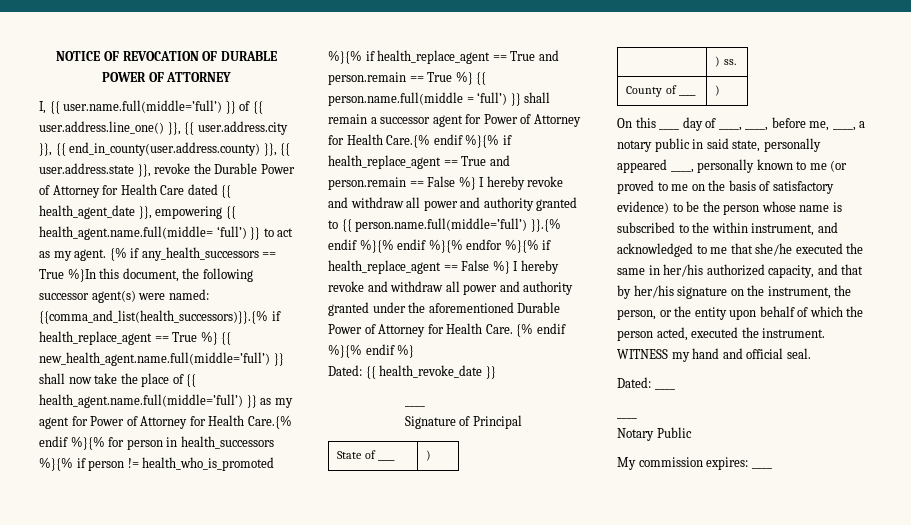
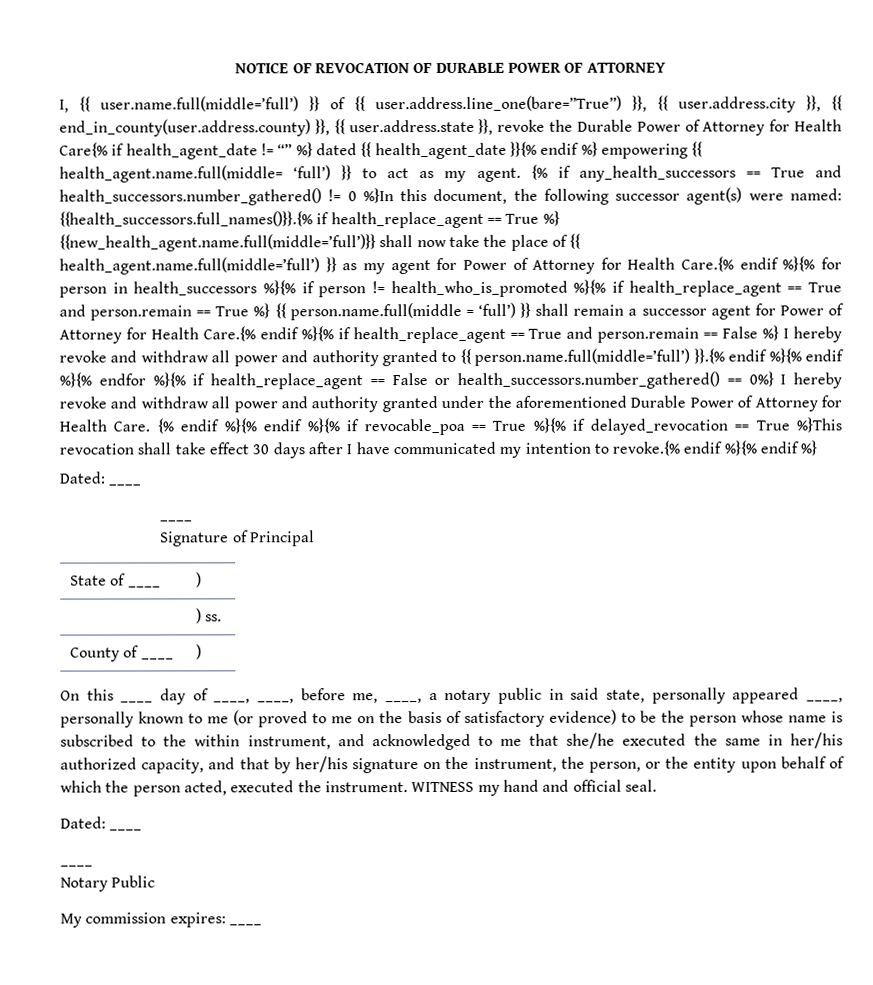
- I, {{ user.name.full(middle=’full’) }} of {{ user.address.line_one() }}, {{ user.address.city }}, {{ end_in_county(user.address.county) }}, {{ user.address.state }}, revoke the Durable Power of Attorney for Health Care dated {{ health_agent_date }}, empowering {{ health_agent.name.full(middle= ‘full’) }} to act as my agent.
+ I, {{ user.name.full(middle=’full’) }} of {{ user.address.line_one(bare=”True”) }}, {{ user.address.city }}, {{ end_in_county(user.address.county) }}, {{ user.address.state }}, revoke the Durable Power of Attorney for Health Care{% if health_agent_date != “” %} dated {{ health_agent_date }}{% endif %} empowering {{ health_agent.name.full(middle= ‘full’) }} to act as my agent.
- {% if any_health_successors == True %}In this document, the following successor agent(s) were named:
+ {% if any_health_successors == True and health_successors.number_gathered() != 0 %}In this document, the following successor agent(s) were named:
- {{comma_and_list(health_successors)}}.{% if health_replace_agent == True %} {{ new_health_agent.name.full(middle=’full’) }} shall now take the place of {{ health_agent.name.full(middle=’full’) }} as my agent for Power of Attorney for Health Care.{% endif %}{% for person in health_successors %}{% if person != health_who_is_promoted %}{% if health_replace_agent == True and person.remain == True %} {{ person.name.full(middle = ‘full’) }} shall remain a successor agent for Power of Attorney for Health Care.{% endif %}{% if health_replace_agent == True and person.remain == False %} I hereby revoke and withdraw all power and authority granted to {{ person.name.full(middle=’full’) }}.{% endif %}{% endif %}{% endfor %}{% if health_replace_agent == False %} I hereby revoke and withdraw all power and authority granted under the aforementioned Durable Power of Attorney for Health Care.
+ {{health_successors.full_names()}}.{% if health_replace_agent == True %} {{new_health_agent.name.full(middle=’full’)}} shall now take the place of {{ health_agent.name.full(middle=’full’) }} as my agent for Power of Attorney for Health Care.{% endif %}{% for person in health_successors %}{% if person != health_who_is_promoted %}{% if health_replace_agent == True and person.remain == True %} {{ person.name.full(middle = ‘full’) }} shall remain a successor agent for Power of Attorney for Health Care.{% endif %}{% if health_replace_agent == True and person.remain == False %} I hereby revoke and withdraw all power and authority granted to {{ person.name.full(middle=’full’) }}.{% endif %}{% endif %}{% endfor %}{% if health_replace_agent == False or health_successors.number_gathered() == 0%} I hereby revoke and withdraw all power and authority granted under the aforementioned Durable Power of Attorney for Health Care.
- {% endif %}{% endif %}
- Dated: {{ health_revoke_date }}
+ {% endif %}{% endif %}{% if revocable_poa == True %}{% if delayed_revocation == True %}This revocation shall take effect 30 days after I have communicated my intention to revoke.{% endif %}{% endif %}
+ Dated: ____

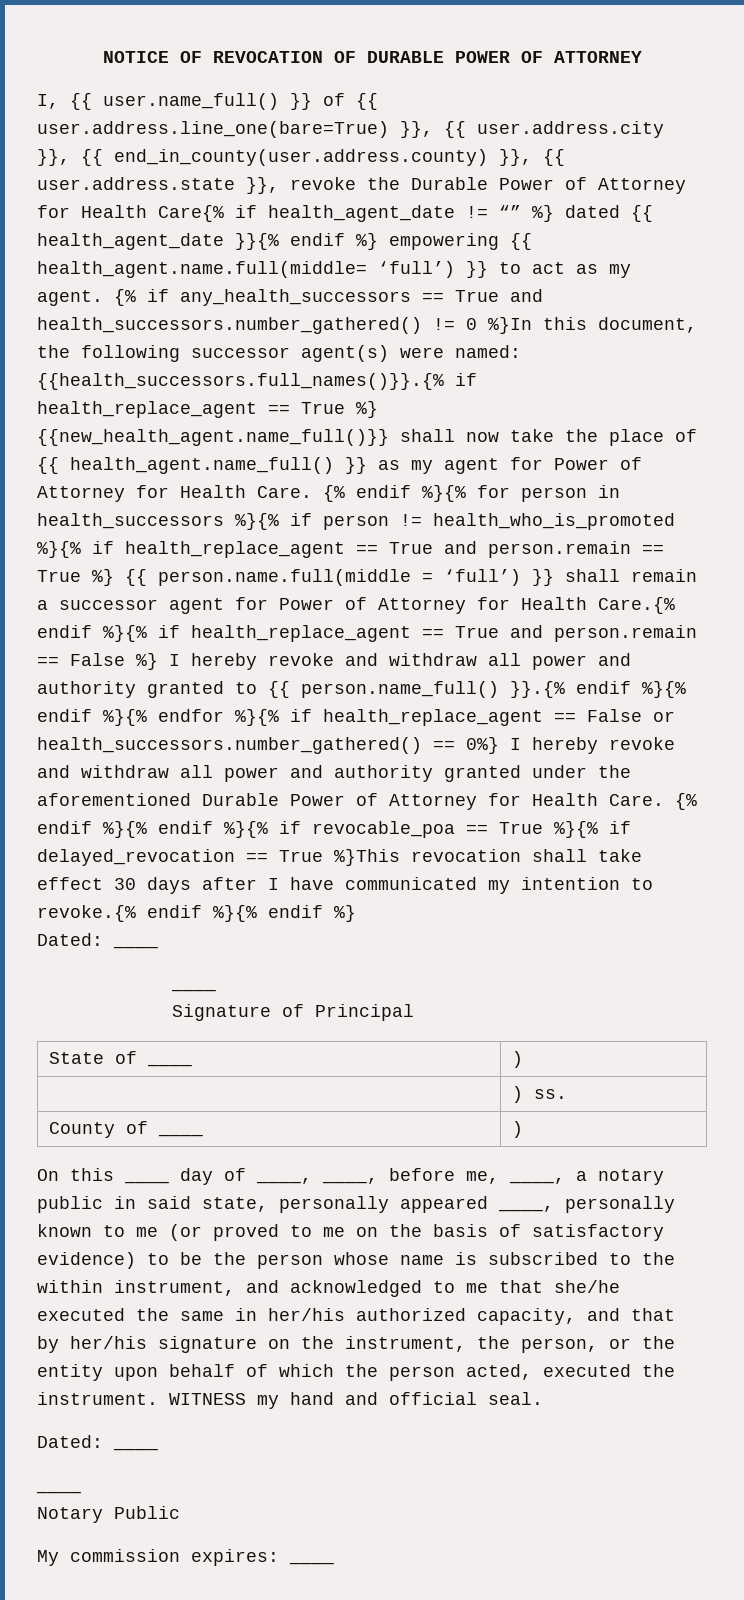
- I, {{ user.name.full(middle=’full’) }} of {{ user.address.line_one(bare=”True”) }}, {{ user.address.city }}, {{ end_in_county(user.address.county) }}, {{ user.address.state }}, revoke the Durable Power of Attorney for Health Care{% if health_agent_date != “” %} dated {{ health_agent_date }}{% endif %} empowering {{ health_agent.name.full(middle= ‘full’) }} to act as my agent.
+ I, {{ user.name_full() }} of {{ user.address.line_one(bare=True) }}, {{ user.address.city }}, {{ end_in_county(user.address.county) }}, {{ user.address.state }}, revoke the Durable Power of Attorney for Health Care{% if health_agent_date != “” %} dated {{ health_agent_date }}{% endif %} empowering {{ health_agent.name.full(middle= ‘full’) }} to act as my agent.
- {{health_successors.full_names()}}.{% if health_replace_agent == True %} {{new_health_agent.name.full(middle=’full’)}} shall now take the place of {{ health_agent.name.full(middle=’full’) }} as my agent for Power of Attorney for Health Care.{% endif %}{% for person in health_successors %}{% if person != health_who_is_promoted %}{% if health_replace_agent == True and person.remain == True %} {{ person.name.full(middle = ‘full’) }} shall remain a successor agent for Power of Attorney for Health Care.{% endif %}{% if health_replace_agent == True and person.remain == False %} I hereby revoke and withdraw all power and authority granted to {{ person.name.full(middle=’full’) }}.{% endif %}{% endif %}{% endfor %}{% if health_replace_agent == False or health_successors.number_gathered() == 0%} I hereby revoke and withdraw all power and authority granted under the aforementioned Durable Power of Attorney for Health Care.
+ {{health_successors.full_names()}}.{% if health_replace_agent == True %} {{new_health_agent.name_full()}} shall now take the place of {{ health_agent.name_full() }} as my agent for Power of Attorney for Health Care. {% endif %}{% for person in health_successors %}{% if person != health_who_is_promoted %}{% if health_replace_agent == True and person.remain == True %} {{ person.name.full(middle = ‘full’) }} shall remain a successor agent for Power of Attorney for Health Care.{% endif %}{% if health_replace_agent == True and person.remain == False %} I hereby revoke and withdraw all power and authority granted to {{ person.name_full() }}.{% endif %}{% endif %}{% endfor %}{% if health_replace_agent == False or health_successors.number_gathered() == 0%} I hereby revoke and withdraw all power and authority granted under the aforementioned Durable Power of Attorney for Health Care.

